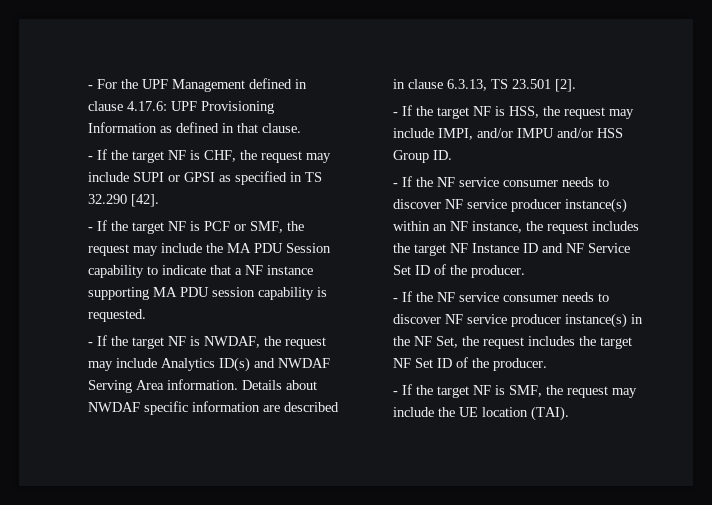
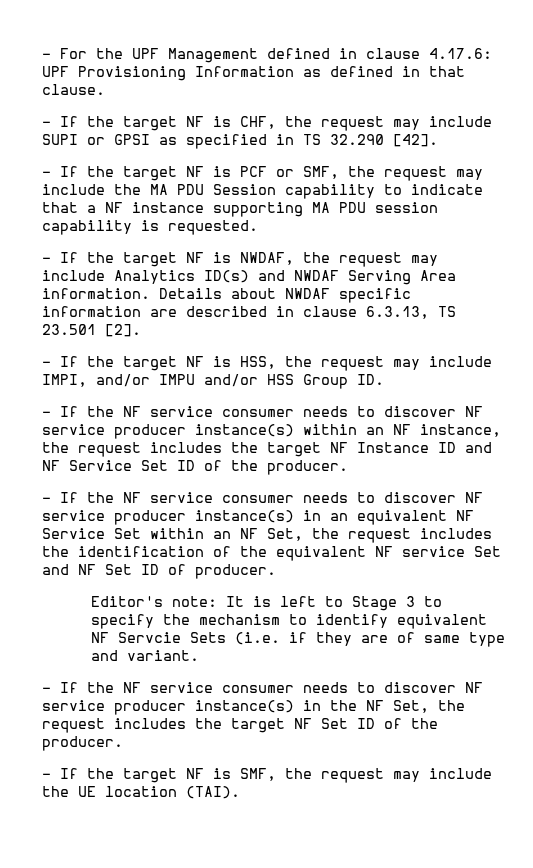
+ - If the NF service consumer needs to discover NF service producer instance(s) in an equivalent NF Service Set within an NF Set, the request includes the identification of the equivalent NF service Set and NF Set ID of producer.
+ Editor's note: It is left to Stage 3 to specify the mechanism to identify equivalent NF Servcie Sets (i.e. if they are of same type and variant.

